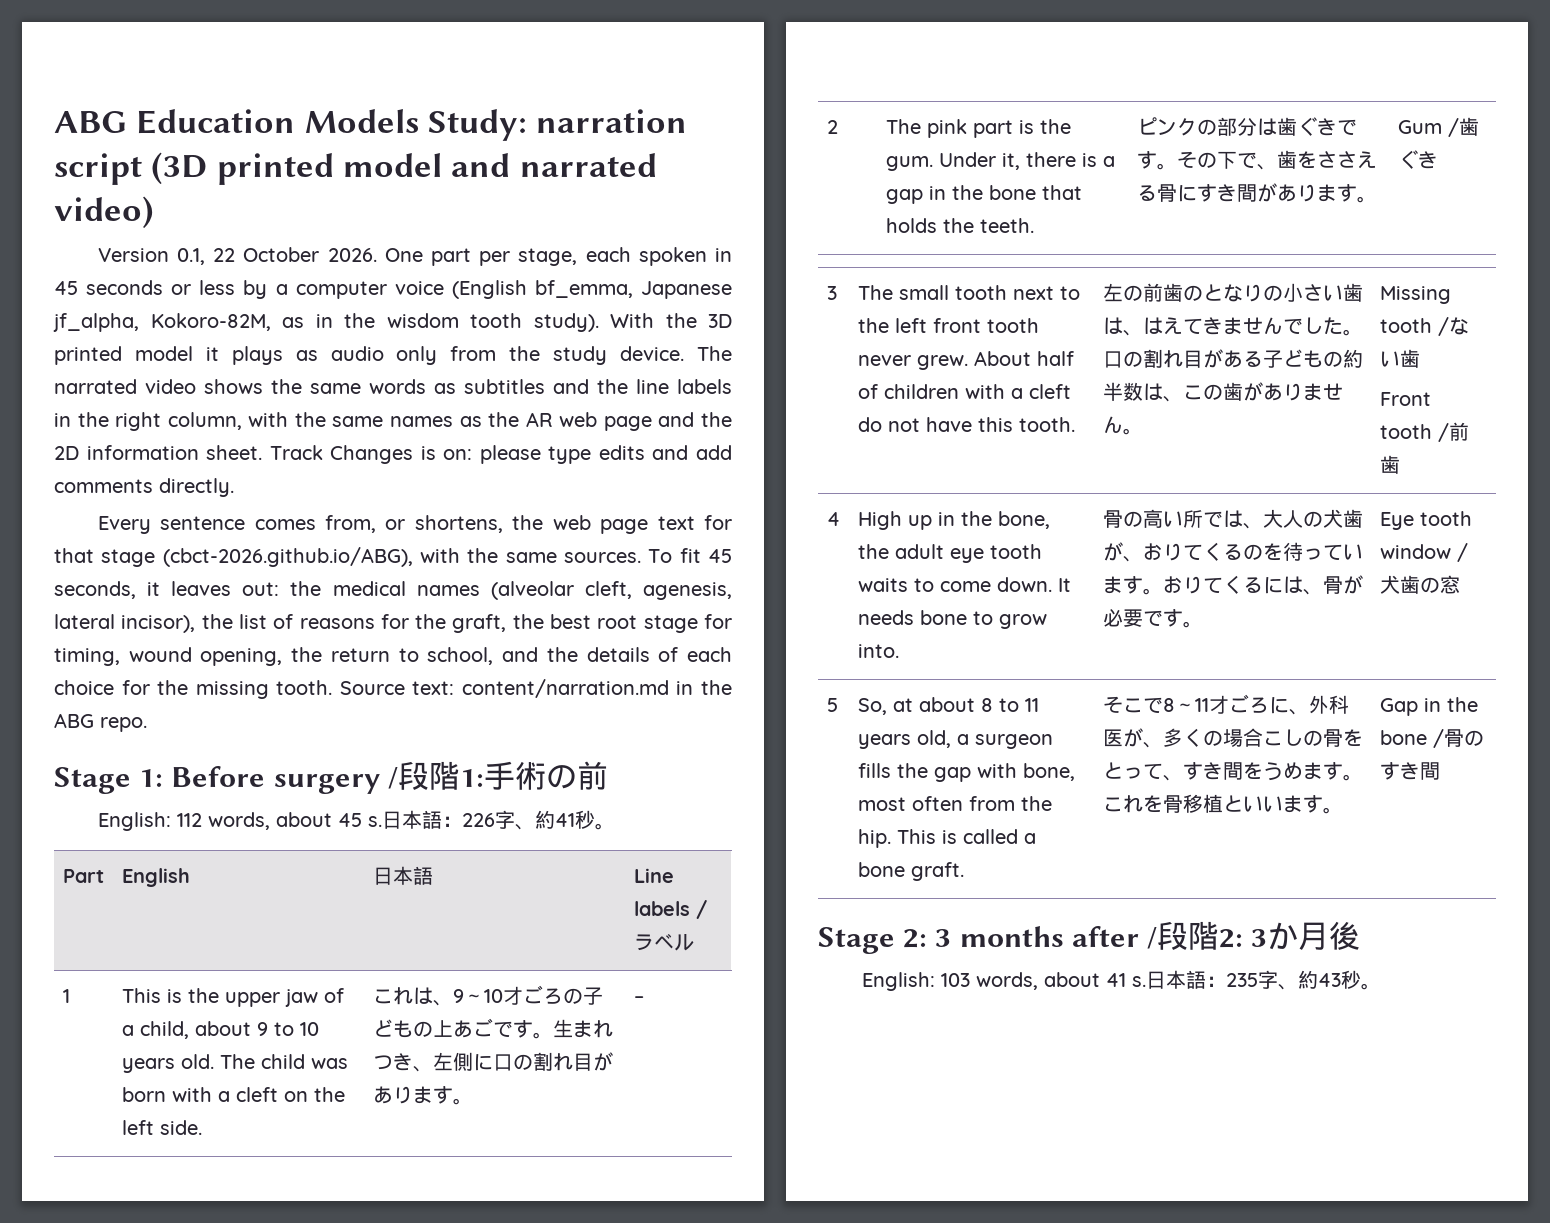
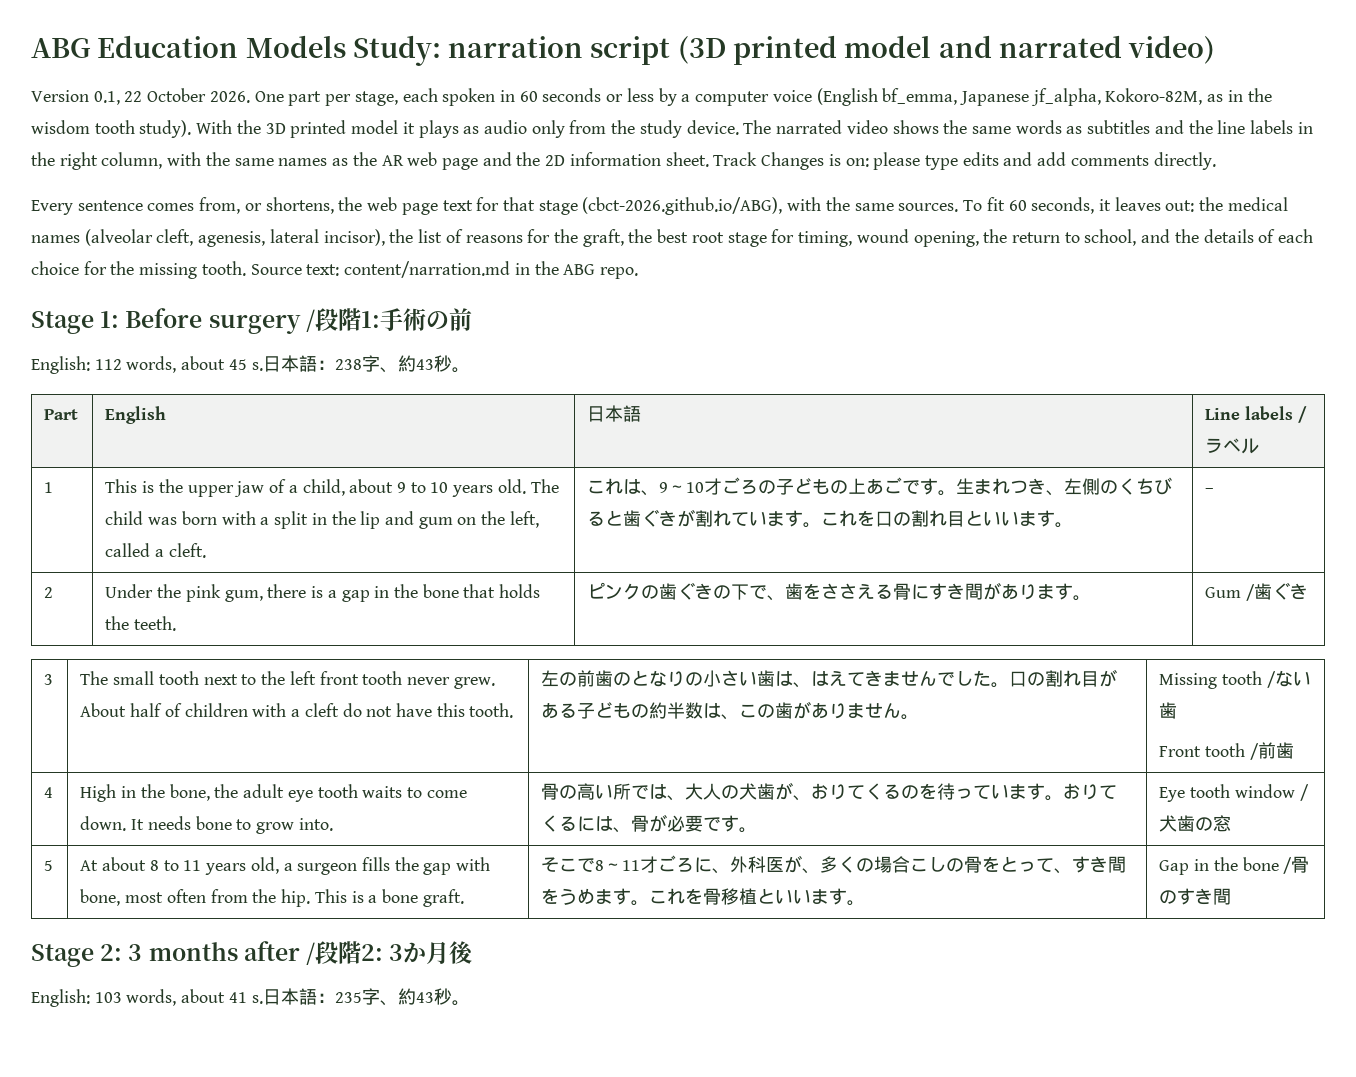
- One part per stage, each spoken in 45 seconds or less by a computer voice (English bf_emma, Japanese jf_alpha, Kokoro-82M, as in the wisdom tooth study).
+ One part per stage, each spoken in 60 seconds or less by a computer voice (English bf_emma, Japanese jf_alpha, Kokoro-82M, as in the wisdom tooth study).
- To fit 45 seconds, it leaves out: the medical names (alveolar cleft, agenesis, lateral incisor), the list of reasons for the graft, the best root stage for timing, wound opening, the return to school, and the details of each choice for the missing tooth.
+ To fit 60 seconds, it leaves out: the medical names (alveolar cleft, agenesis, lateral incisor), the list of reasons for the graft, the best root stage for timing, wound opening, the return to school, and the details of each choice for the missing tooth.
- 日本語：226字、約41秒。
+ 日本語：238字、約43秒。
- The child was born with a cleft on the left side.
+ The child was born with a split in the lip and gum on the left, called a cleft.
- 生まれつき、左側に口の割れ目があります。
+ 生まれつき、左側のくちびると歯ぐきが割れています。これを口の割れ目といいます。
- The pink part is the gum. Under it, there is a gap in the bone that holds the teeth.
+ Under the pink gum, there is a gap in the bone that holds the teeth.
- ピンクの部分は歯ぐきです。その下で、歯をささえる骨にすき間があります。
+ ピンクの歯ぐきの下で、歯をささえる骨にすき間があります。
- High up in the bone, the adult eye tooth waits to come down.
+ High in the bone, the adult eye tooth waits to come down.
- So, at about 8 to 11 years old, a surgeon fills the gap with bone, most often from the hip.
+ At about 8 to 11 years old, a surgeon fills the gap with bone, most often from the hip.
- This is called a bone graft.
+ This is a bone graft.

